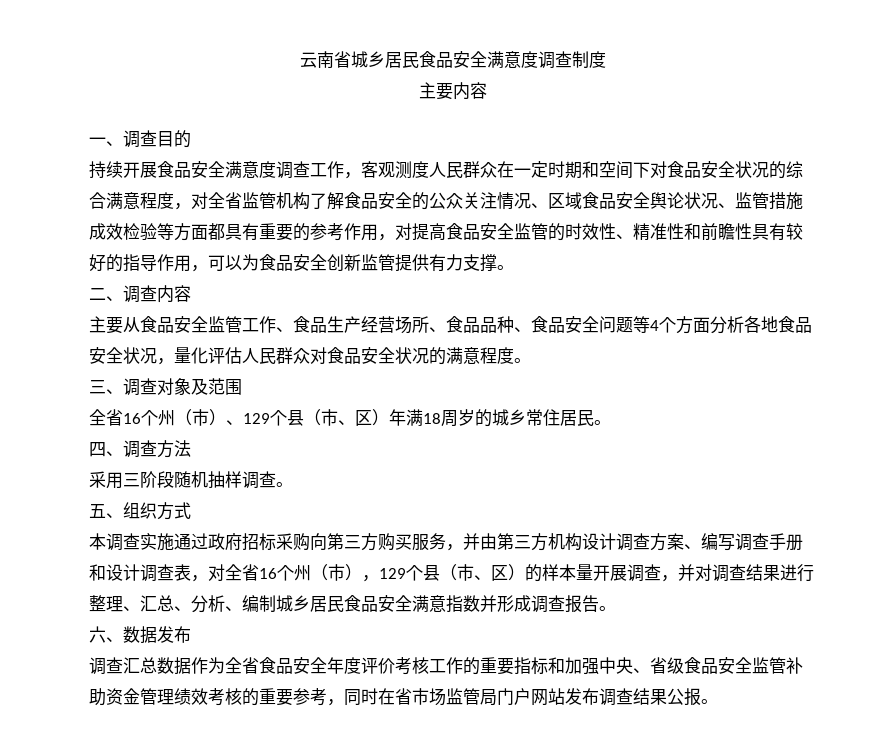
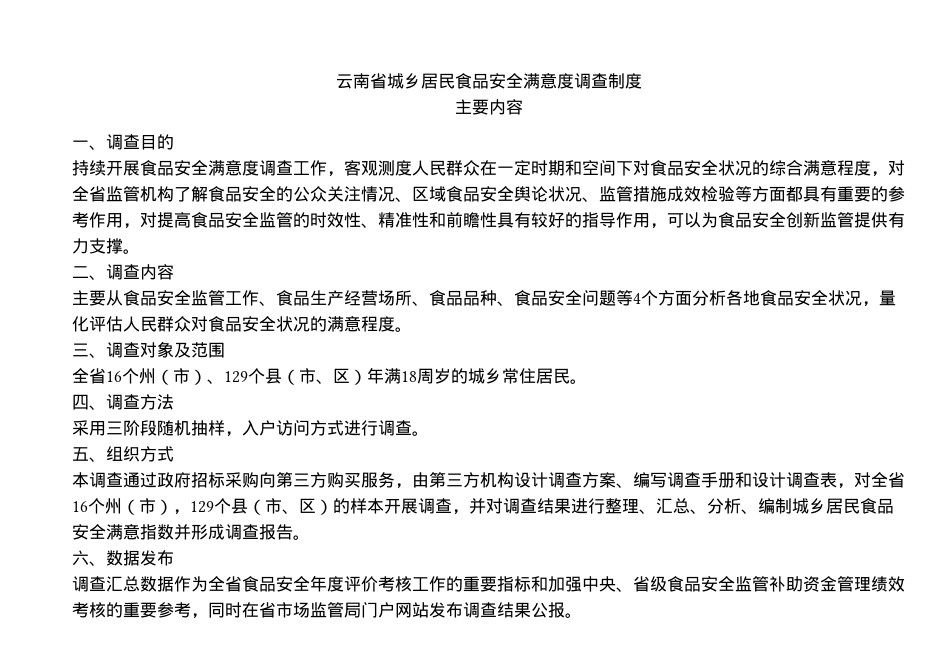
- 采用三阶段随机抽样调查。
+ 采用三阶段随机抽样，入户访问方式进行调查。
- 本调查实施通过政府招标采购向第三方购买服务，并由第三方机构设计调查方案、编写调查手册和设计调查表，对全省16个州（市），129个县（市、区）的样本量开展调查，并对调查结果进行整理、汇总、分析、编制城乡居民食品安全满意指数并形成调查报告。
+ 本调查通过政府招标采购向第三方购买服务，由第三方机构设计调查方案、编写调查手册和设计调查表，对全省16个州（市），129个县（市、区）的样本开展调查，并对调查结果进行整理、汇总、分析、编制城乡居民食品安全满意指数并形成调查报告。

